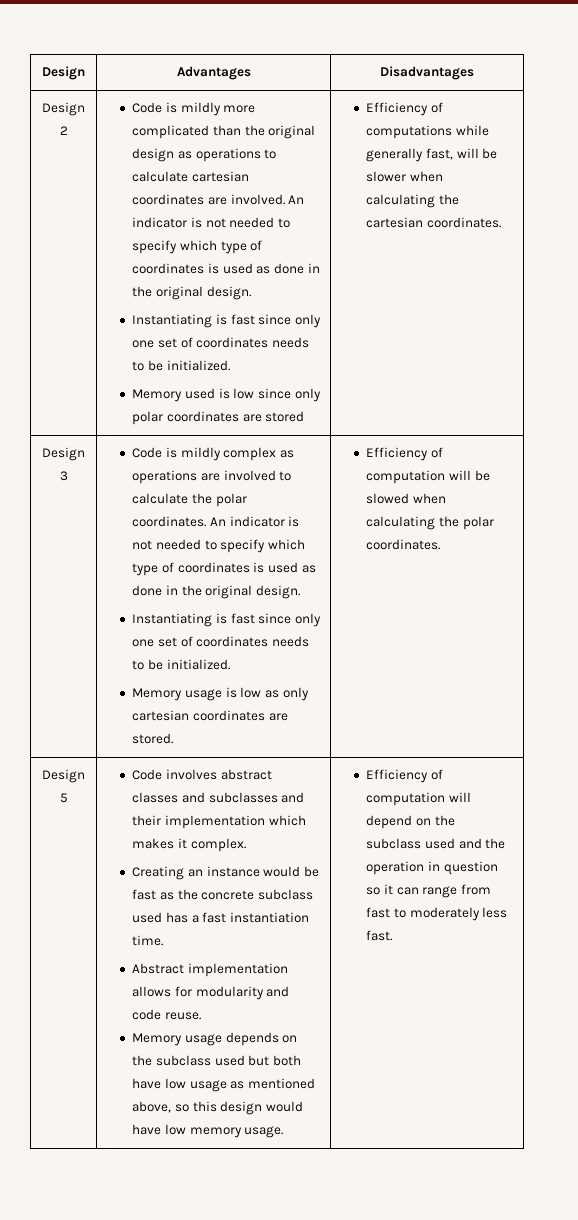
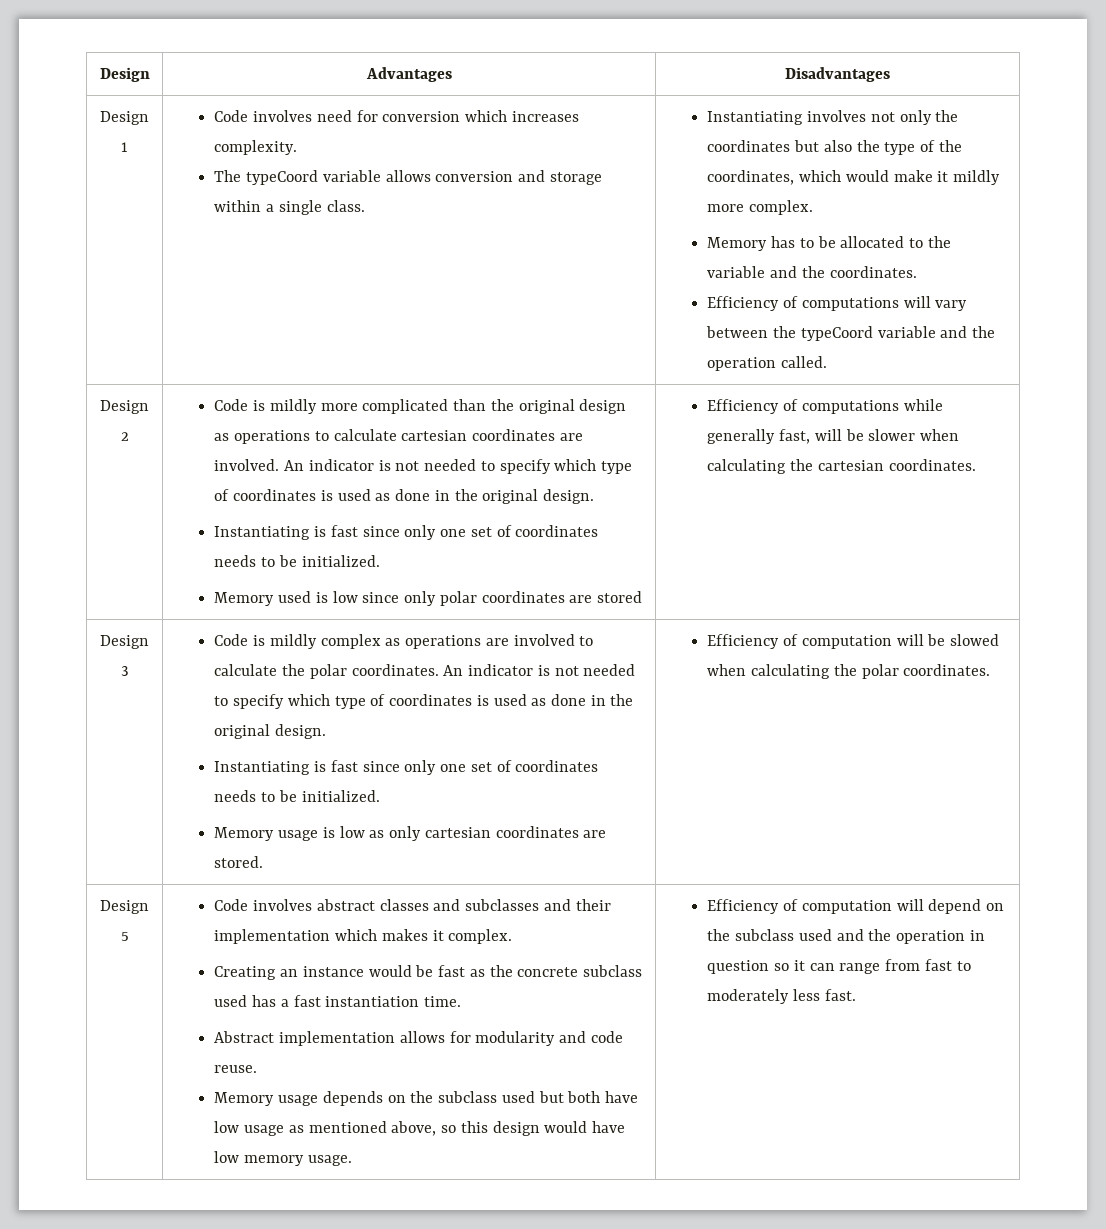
+ Design 1 | Code involves need for conversion which increases complexity.
+ The typeCoord variable allows conversion and storage within a single class. | Instantiating involves not only the coordinates but also the type of the coordinates, which would make it mildly more complex.
+ Memory has to be allocated to the variable and the coordinates.
+ Efficiency of computations will vary between the typeCoord variable and the operation called.

